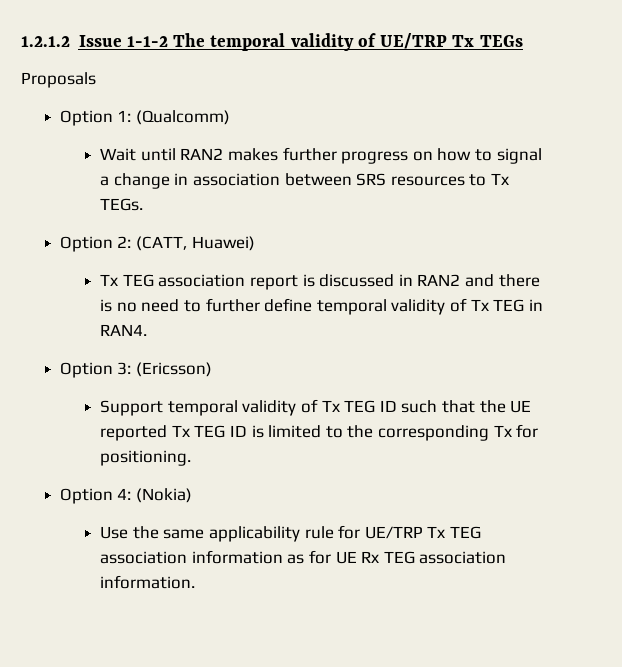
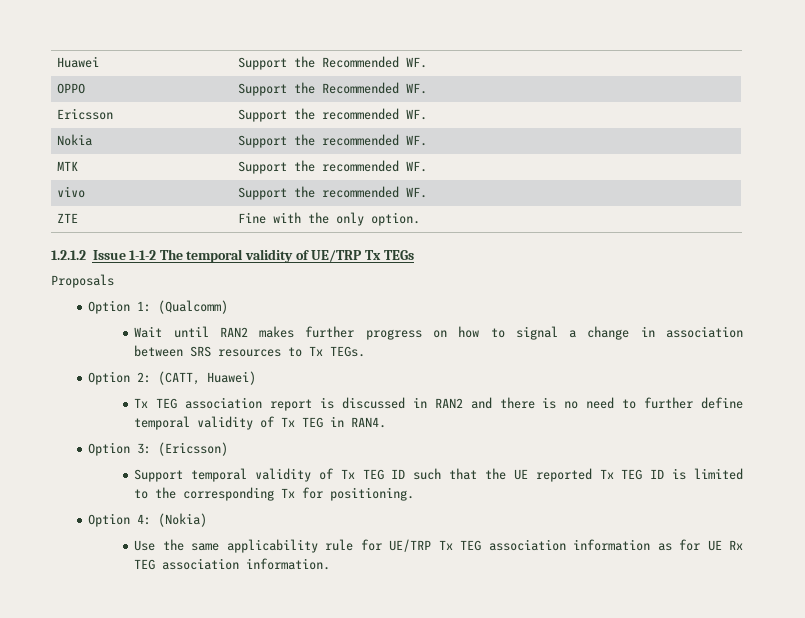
+ Huawei | Support the Recommended WF.
+ OPPO | Support the Recommended WF.
+ Ericsson | Support the recommended WF.
+ Nokia | Support the recommended WF.
+ MTK | Support the recommended WF.
+ vivo | Support the recommended WF.
+ ZTE | Fine with the only option.

